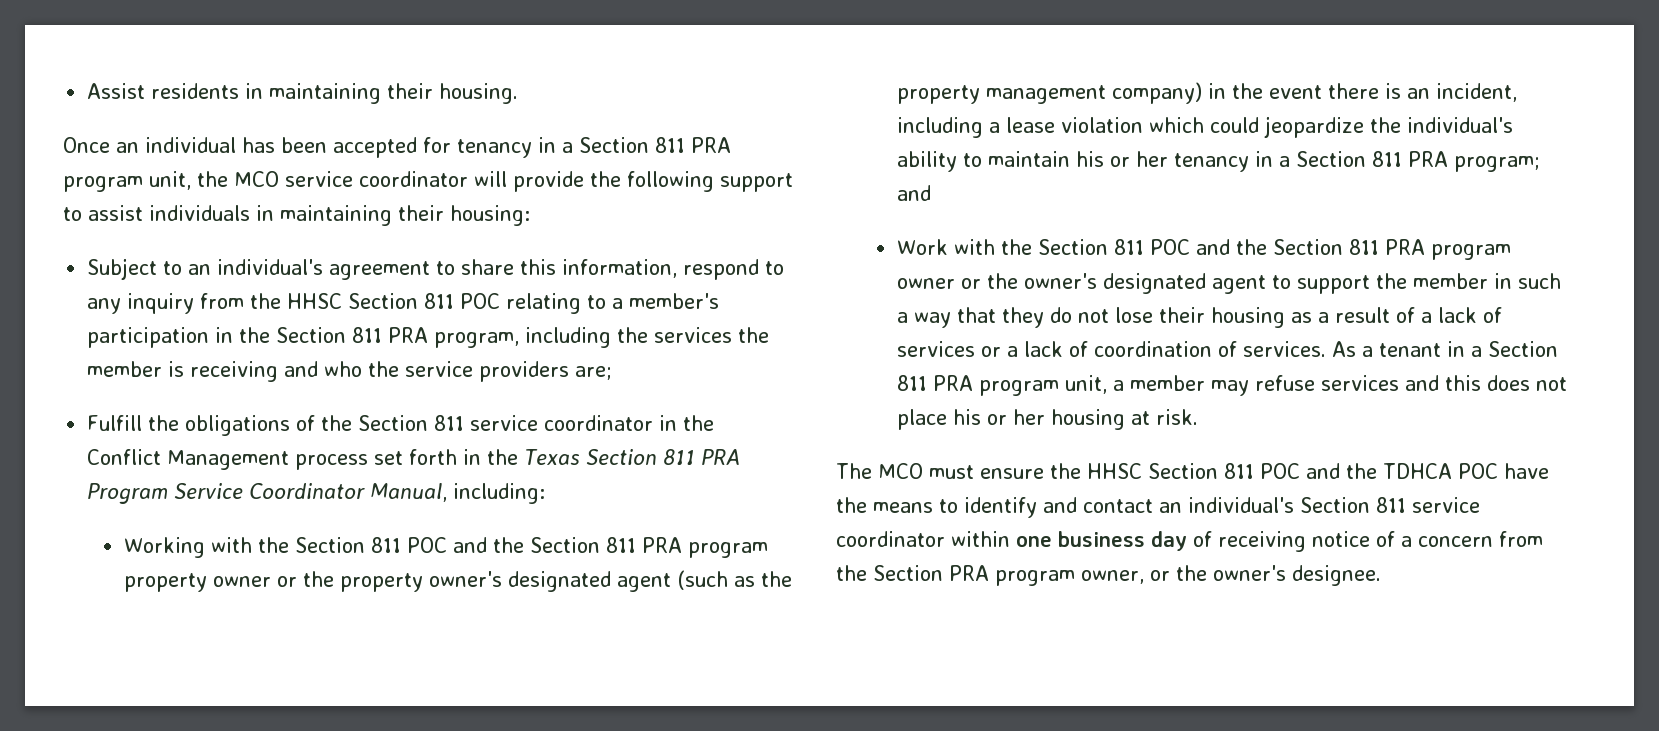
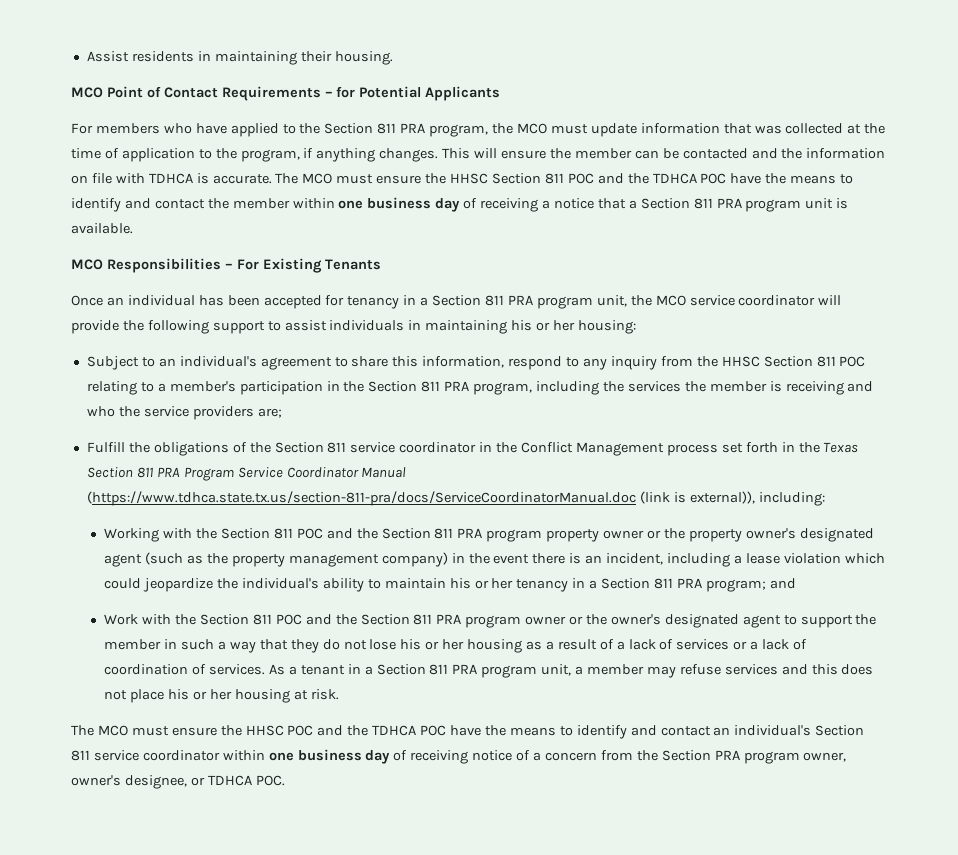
+ MCO Point of Contact Requirements – for Potential Applicants
+ For members who have applied to the Section 811 PRA program, the MCO must update information that was collected at the time of application to the program, if anything changes. This will ensure the member can be contacted and the information on file with TDHCA is accurate. The MCO must ensure the HHSC Section 811 POC and the TDHCA POC have the means to identify and contact the member within one business day of receiving a notice that a Section 811 PRA program unit is available.
+ MCO Responsibilities – For Existing Tenants
- Once an individual has been accepted for tenancy in a Section 811 PRA program unit, the MCO service coordinator will provide the following support to assist individuals in maintaining their housing:
+ Once an individual has been accepted for tenancy in a Section 811 PRA program unit, the MCO service coordinator will provide the following support to assist individuals in maintaining his or her housing:
- Fulfill the obligations of the Section 811 service coordinator in the Conflict Management process set forth in the Texas Section 811 PRA Program Service Coordinator Manual, including:
+ Fulfill the obligations of the Section 811 service coordinator in the Conflict Management process set forth in the Texas Section 811 PRA Program Service Coordinator Manual (https://www.tdhca.state.tx.us/section-811-pra/docs/ServiceCoordinatorManual.doc (link is external)), including:
- Work with the Section 811 POC and the Section 811 PRA program owner or the owner's designated agent to support the member in such a way that they do not lose their housing as a result of a lack of services or a lack of coordination of services.
+ Work with the Section 811 POC and the Section 811 PRA program owner or the owner's designated agent to support the member in such a way that they do not lose his or her housing as a result of a lack of services or a lack of coordination of services.
- The MCO must ensure the HHSC Section 811 POC and the TDHCA POC have the means to identify and contact an individual's Section 811 service coordinator within one business day of receiving notice of a concern from the Section PRA program owner, or the owner's designee.
+ The MCO must ensure the HHSC POC and the TDHCA POC have the means to identify and contact an individual's Section 811 service coordinator within one business day of receiving notice of a concern from the Section PRA program owner, owner's designee, or TDHCA POC.

